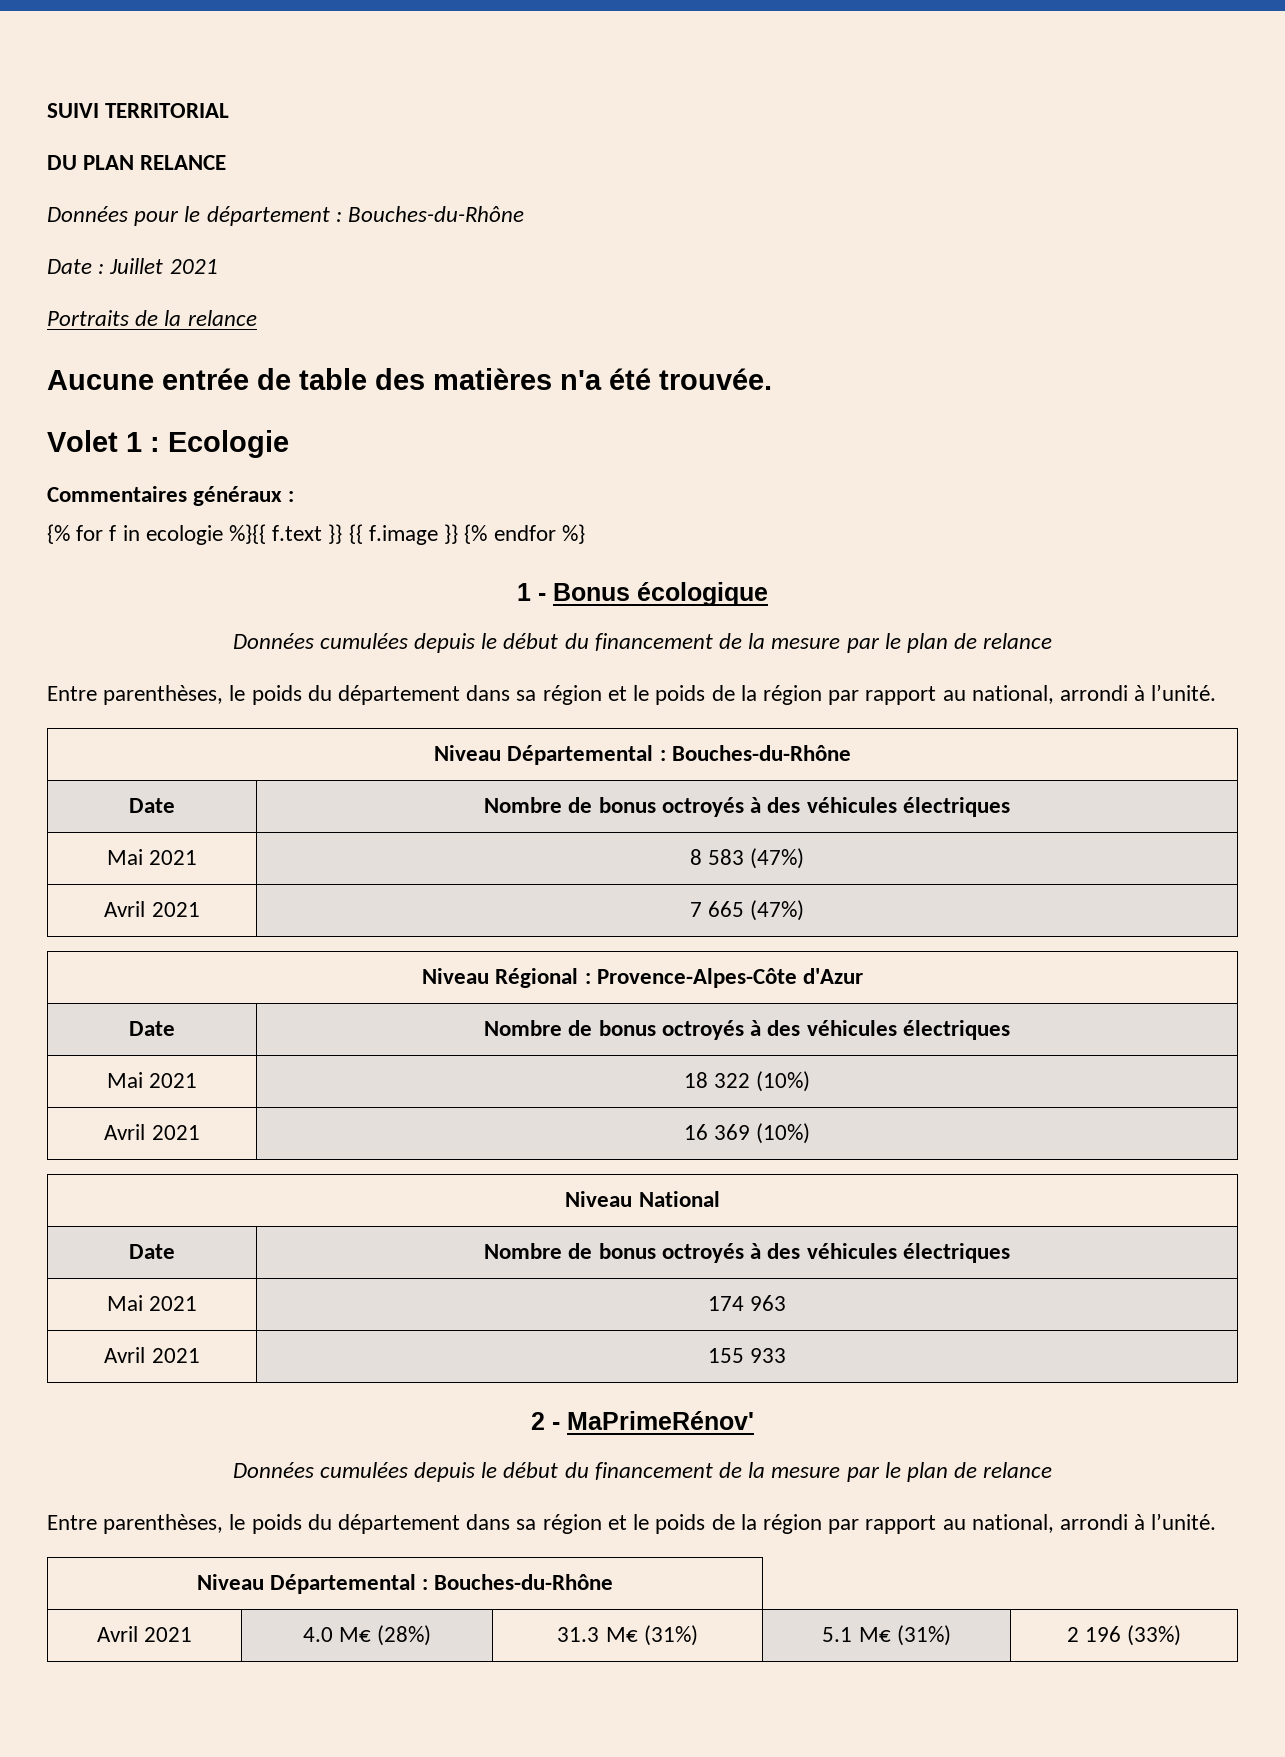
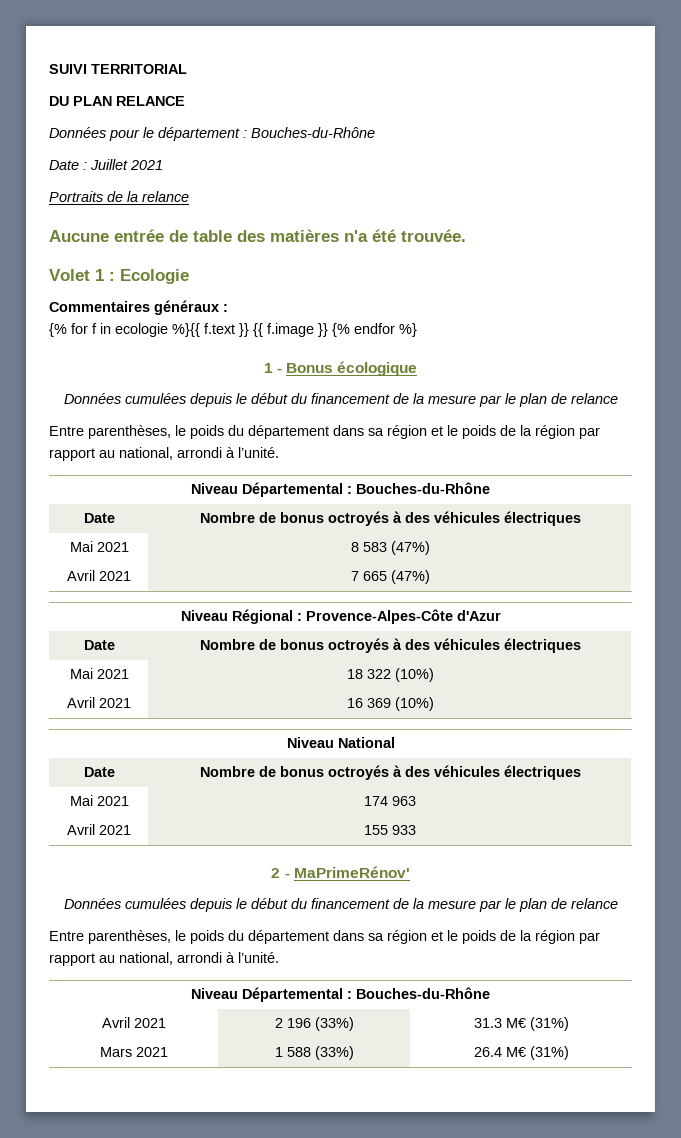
- Avril 2021 | 4.0 M€ (28%) | 31.3 M€ (31%) | 5.1 M€ (31%) | 2 196 (33%)
+ Avril 2021 | 2 196 (33%) | 31.3 M€ (31%)
+ Mars 2021 | 1 588 (33%) | 26.4 M€ (31%)

